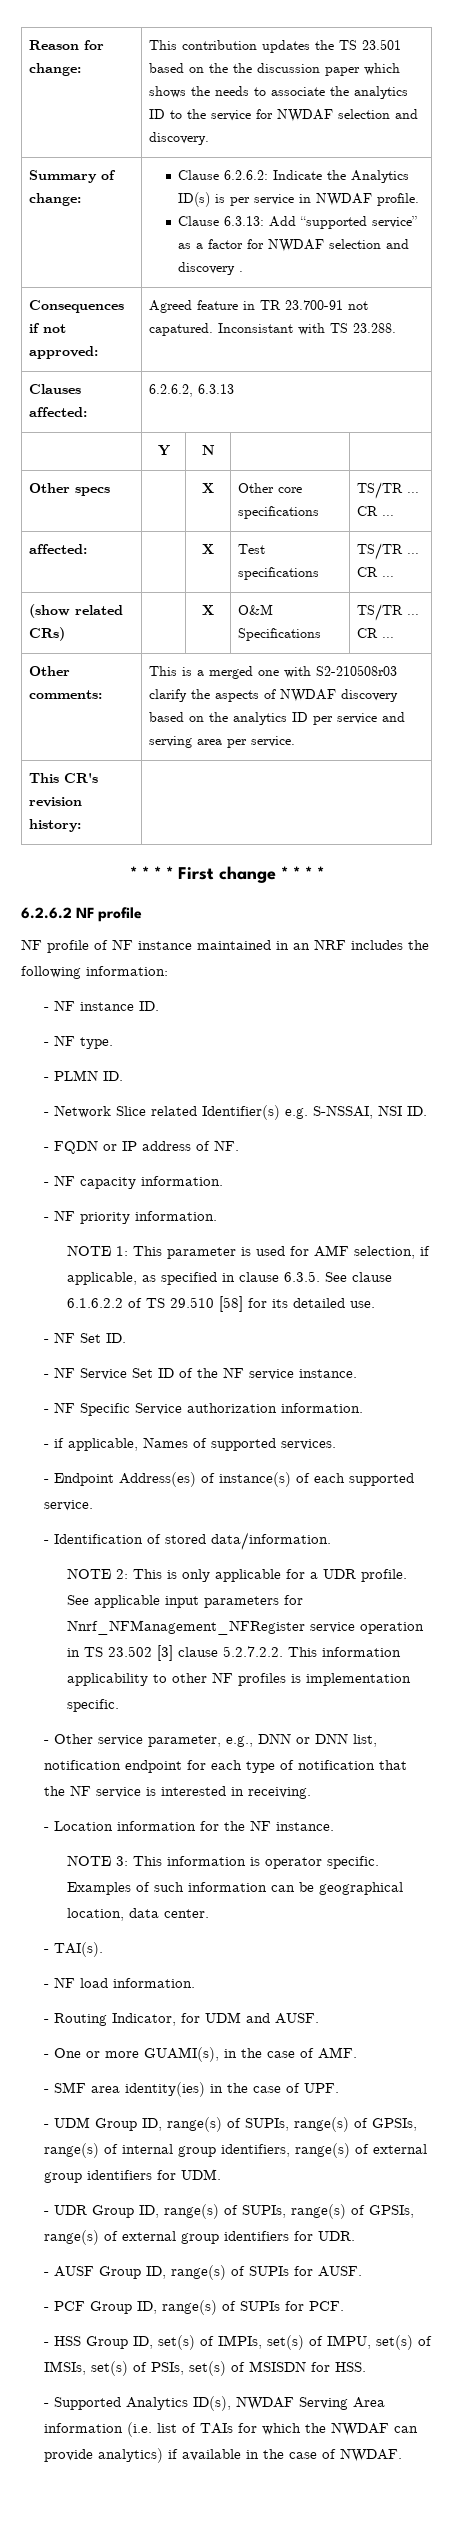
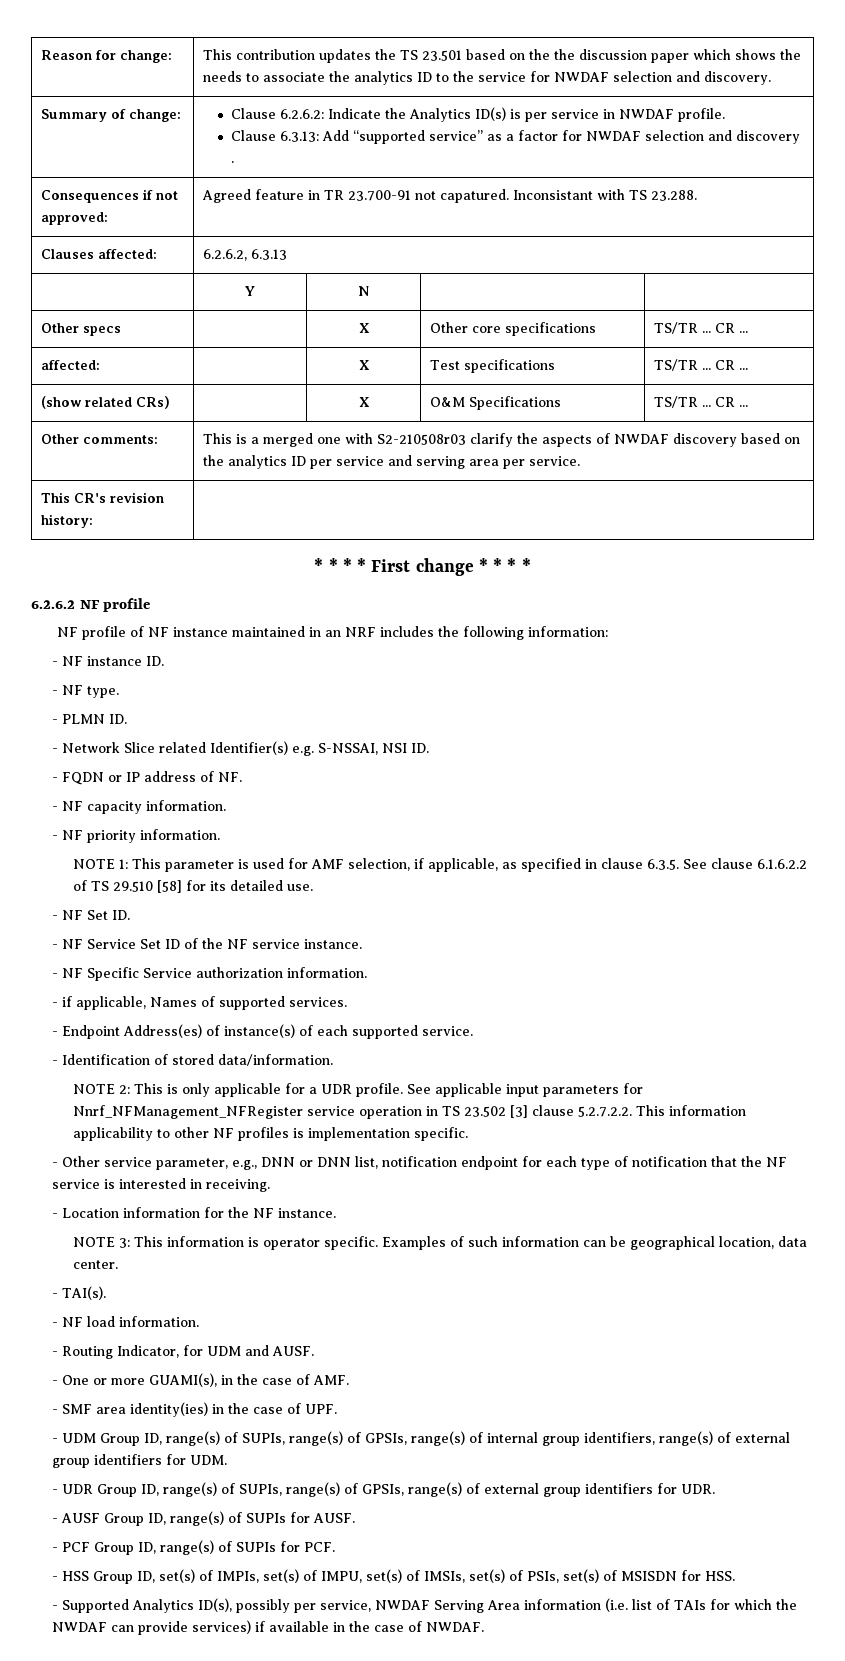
- - Supported Analytics ID(s), NWDAF Serving Area information (i.e. list of TAIs for which the NWDAF can provide analytics) if available in the case of NWDAF.
+ - Supported Analytics ID(s), possibly per service, NWDAF Serving Area information (i.e. list of TAIs for which the NWDAF can provide services) if available in the case of NWDAF.

